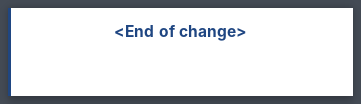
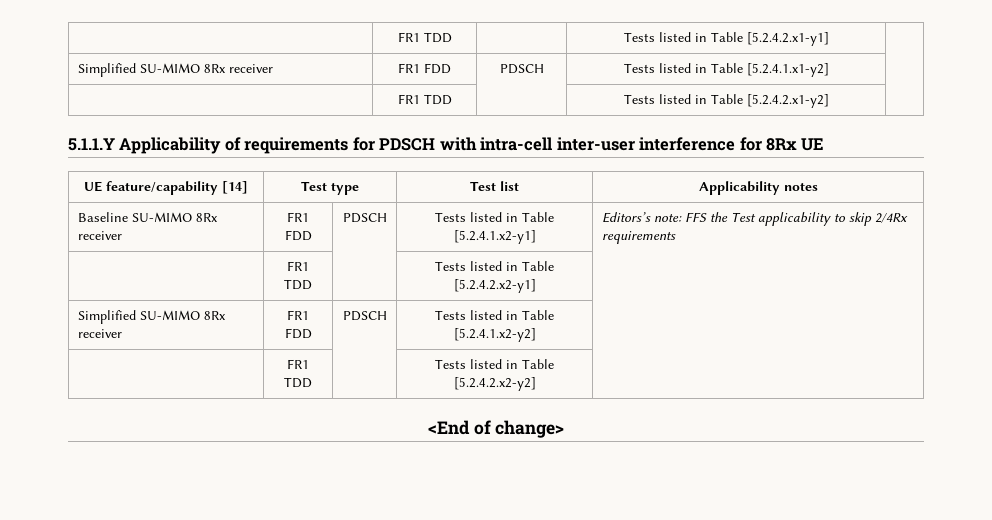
+ | FR1 TDD | | Tests listed in Table [5.2.4.2.x1-y1] |
+ Simplified SU-MIMO 8Rx receiver | FR1 FDD | PDSCH | Tests listed in Table [5.2.4.1.x1-y2] |
+ | FR1 TDD | | Tests listed in Table [5.2.4.2.x1-y2] |
+ 5.1.1.Y Applicability of requirements for PDSCH with intra-cell inter-user interference for 8Rx UE
+ UE feature/capability [14] | Test type | Test list | Applicability notes
+ Baseline SU-MIMO 8Rx receiver | FR1 FDD | PDSCH | Tests listed in Table [5.2.4.1.x2-y1] | Editors’s note: FFS the Test applicability to skip 2/4Rx requirements
+ | FR1 TDD | | Tests listed in Table [5.2.4.2.x2-y1] |
+ Simplified SU-MIMO 8Rx receiver | FR1 FDD | PDSCH | Tests listed in Table [5.2.4.1.x2-y2] |
+ | FR1 TDD | | Tests listed in Table [5.2.4.2.x2-y2] |

